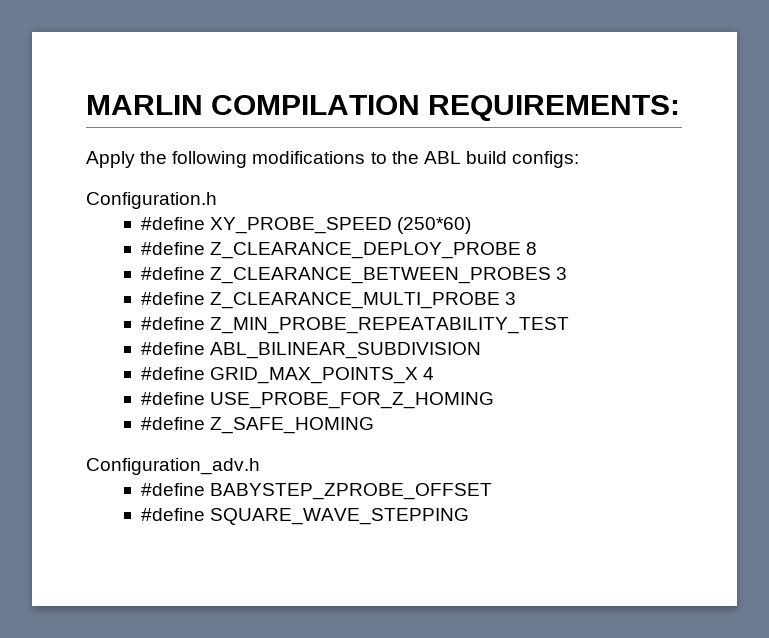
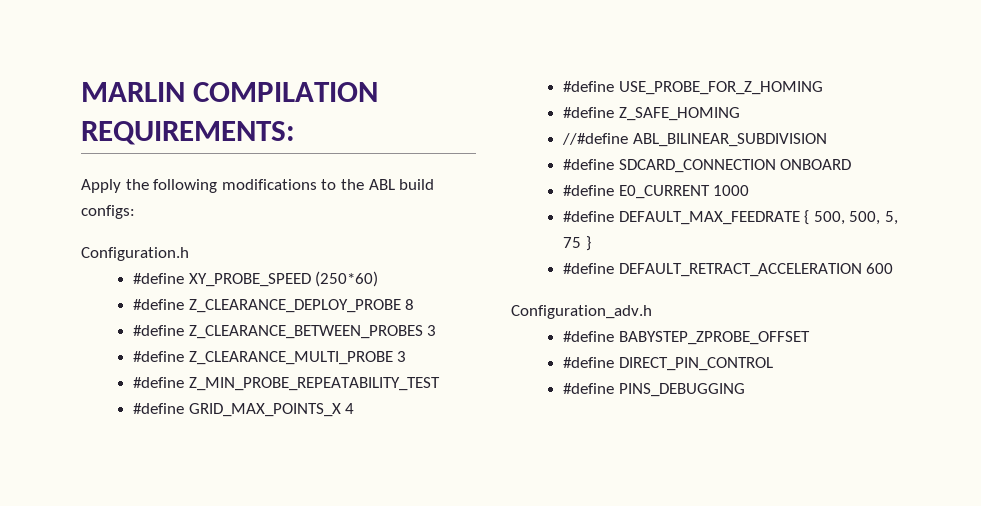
- #define ABL_BILINEAR_SUBDIVISION
+ //#define ABL_BILINEAR_SUBDIVISION
+ #define SDCARD_CONNECTION ONBOARD
+ #define E0_CURRENT 1000
+ #define DEFAULT_MAX_FEEDRATE { 500, 500, 5, 75 }
+ #define DEFAULT_RETRACT_ACCELERATION 600
- #define SQUARE_WAVE_STEPPING
+ #define DIRECT_PIN_CONTROL
+ #define PINS_DEBUGGING

